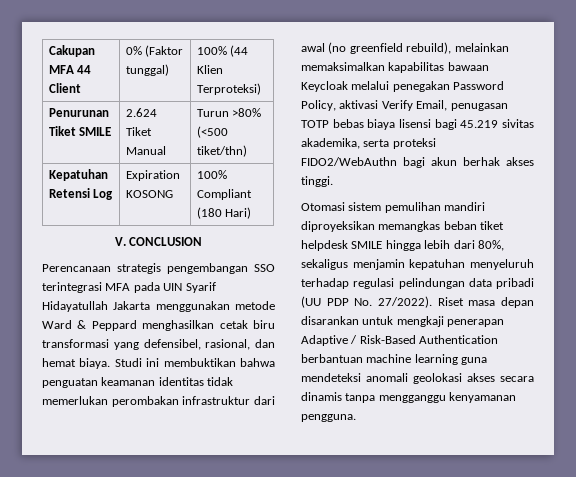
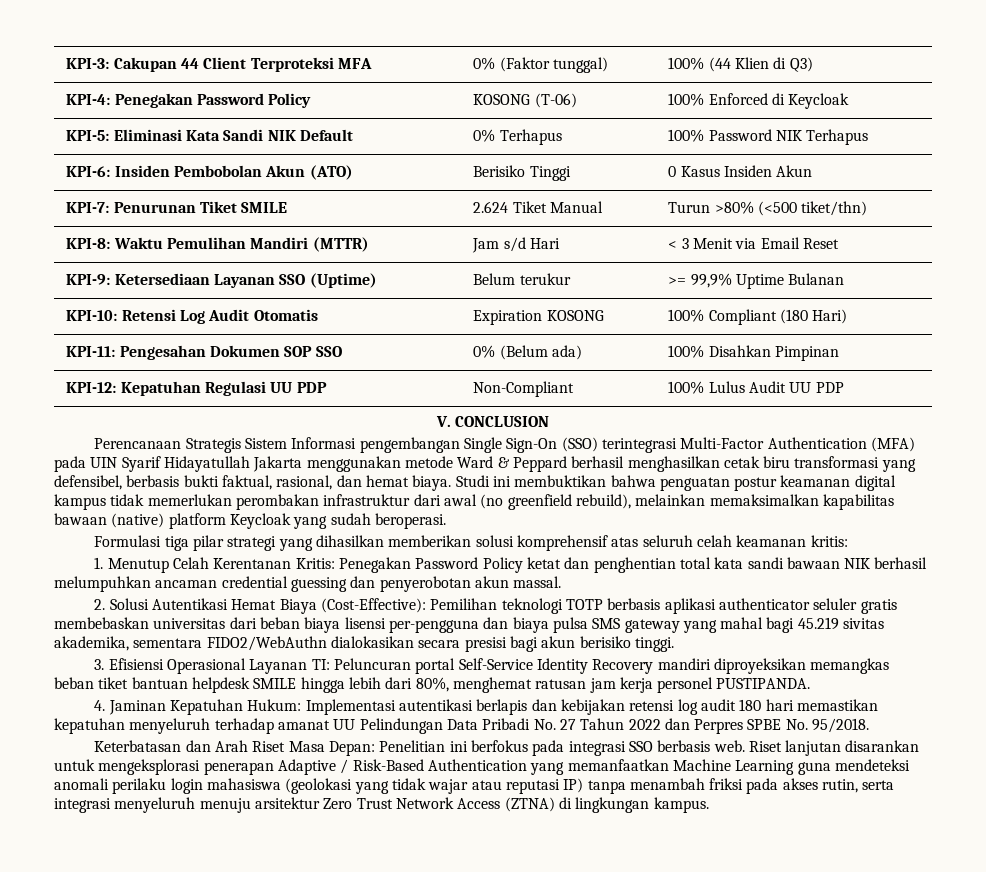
- Cakupan MFA 44 Client | 0% (Faktor tunggal) | 100% (44 Klien Terproteksi)
- Penurunan Tiket SMILE | 2.624 Tiket Manual | Turun >80% (<500 tiket/thn)
+ KPI-3: Cakupan 44 Client Terproteksi MFA | 0% (Faktor tunggal) | 100% (44 Klien di Q3)
+ KPI-4: Penegakan Password Policy | KOSONG (T-06) | 100% Enforced di Keycloak
+ KPI-5: Eliminasi Kata Sandi NIK Default | 0% Terhapus | 100% Password NIK Terhapus
+ KPI-6: Insiden Pembobolan Akun (ATO) | Berisiko Tinggi | 0 Kasus Insiden Akun
+ KPI-7: Penurunan Tiket SMILE | 2.624 Tiket Manual | Turun >80% (<500 tiket/thn)
- Kepatuhan Retensi Log | Expiration KOSONG | 100% Compliant (180 Hari)
+ KPI-8: Waktu Pemulihan Mandiri (MTTR) | Jam s/d Hari | < 3 Menit via Email Reset
+ KPI-9: Ketersediaan Layanan SSO (Uptime) | Belum terukur | >= 99,9% Uptime Bulanan
+ KPI-10: Retensi Log Audit Otomatis | Expiration KOSONG | 100% Compliant (180 Hari)
+ KPI-11: Pengesahan Dokumen SOP SSO | 0% (Belum ada) | 100% Disahkan Pimpinan
+ KPI-12: Kepatuhan Regulasi UU PDP | Non-Compliant | 100% Lulus Audit UU PDP
  V. CONCLUSION
- Perencanaan strategis pengembangan SSO terintegrasi MFA pada UIN Syarif Hidayatullah Jakarta menggunakan metode Ward & Peppard menghasilkan cetak biru transformasi yang defensibel, rasional, dan hemat biaya.
+ Perencanaan Strategis Sistem Informasi pengembangan Single Sign-On (SSO) terintegrasi Multi-Factor Authentication (MFA) pada UIN Syarif Hidayatullah Jakarta menggunakan metode Ward & Peppard berhasil menghasilkan cetak biru transformasi yang defensibel, berbasis bukti faktual, rasional, dan hemat biaya.
- Studi ini membuktikan bahwa penguatan keamanan identitas tidak memerlukan perombakan infrastruktur dari awal (no greenfield rebuild), melainkan memaksimalkan kapabilitas bawaan Keycloak melalui penegakan Password Policy, aktivasi Verify Email, penugasan TOTP bebas biaya lisensi bagi 45.219 sivitas akademika, serta proteksi FIDO2/WebAuthn bagi akun berhak akses tinggi.
- Otomasi sistem pemulihan mandiri diproyeksikan memangkas beban tiket helpdesk SMILE hingga lebih dari 80%, sekaligus menjamin kepatuhan menyeluruh terhadap regulasi pelindungan data pribadi (UU PDP No. 27/2022). Riset masa depan disarankan untuk mengkaji penerapan Adaptive / Risk-Based Authentication berbantuan machine learning guna mendeteksi anomali geolokasi akses secara dinamis tanpa mengganggu kenyamanan pengguna.
+ Studi ini membuktikan bahwa penguatan postur keamanan digital kampus tidak memerlukan perombakan infrastruktur dari awal (no greenfield rebuild), melainkan memaksimalkan kapabilitas bawaan (native) platform Keycloak yang sudah beroperasi.
+ Formulasi tiga pilar strategi yang dihasilkan memberikan solusi komprehensif atas seluruh celah keamanan kritis:
+ 1. Menutup Celah Kerentanan Kritis: Penegakan Password Policy ketat dan penghentian total kata sandi bawaan NIK berhasil melumpuhkan ancaman credential guessing dan penyerobotan akun massal.
+ 2. Solusi Autentikasi Hemat Biaya (Cost-Effective): Pemilihan teknologi TOTP berbasis aplikasi authenticator seluler gratis membebaskan universitas dari beban biaya lisensi per-pengguna dan biaya pulsa SMS gateway yang mahal bagi 45.219 sivitas akademika, sementara FIDO2/WebAuthn dialokasikan secara presisi bagi akun berisiko tinggi.
+ 3. Efisiensi Operasional Layanan TI: Peluncuran portal Self-Service Identity Recovery mandiri diproyeksikan memangkas beban tiket bantuan helpdesk SMILE hingga lebih dari 80%, menghemat ratusan jam kerja personel PUSTIPANDA.
+ 4. Jaminan Kepatuhan Hukum: Implementasi autentikasi berlapis dan kebijakan retensi log audit 180 hari memastikan kepatuhan menyeluruh terhadap amanat UU Pelindungan Data Pribadi No. 27 Tahun 2022 dan Perpres SPBE No. 95/2018.
+ Keterbatasan dan Arah Riset Masa Depan: Penelitian ini berfokus pada integrasi SSO berbasis web. Riset lanjutan disarankan untuk mengeksplorasi penerapan Adaptive / Risk-Based Authentication yang memanfaatkan Machine Learning guna mendeteksi anomali perilaku login mahasiswa (geolokasi yang tidak wajar atau reputasi IP) tanpa menambah friksi pada akses rutin, serta integrasi menyeluruh menuju arsitektur Zero Trust Network Access (ZTNA) di lingkungan kampus.

